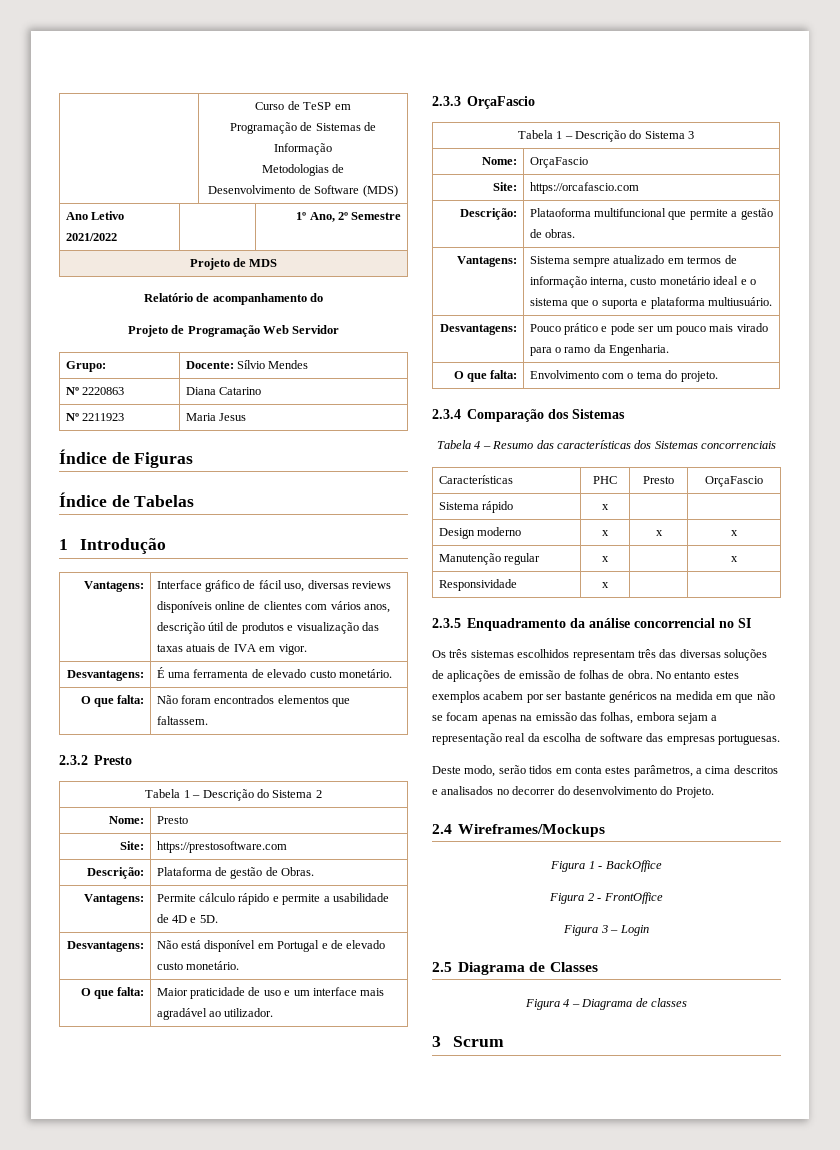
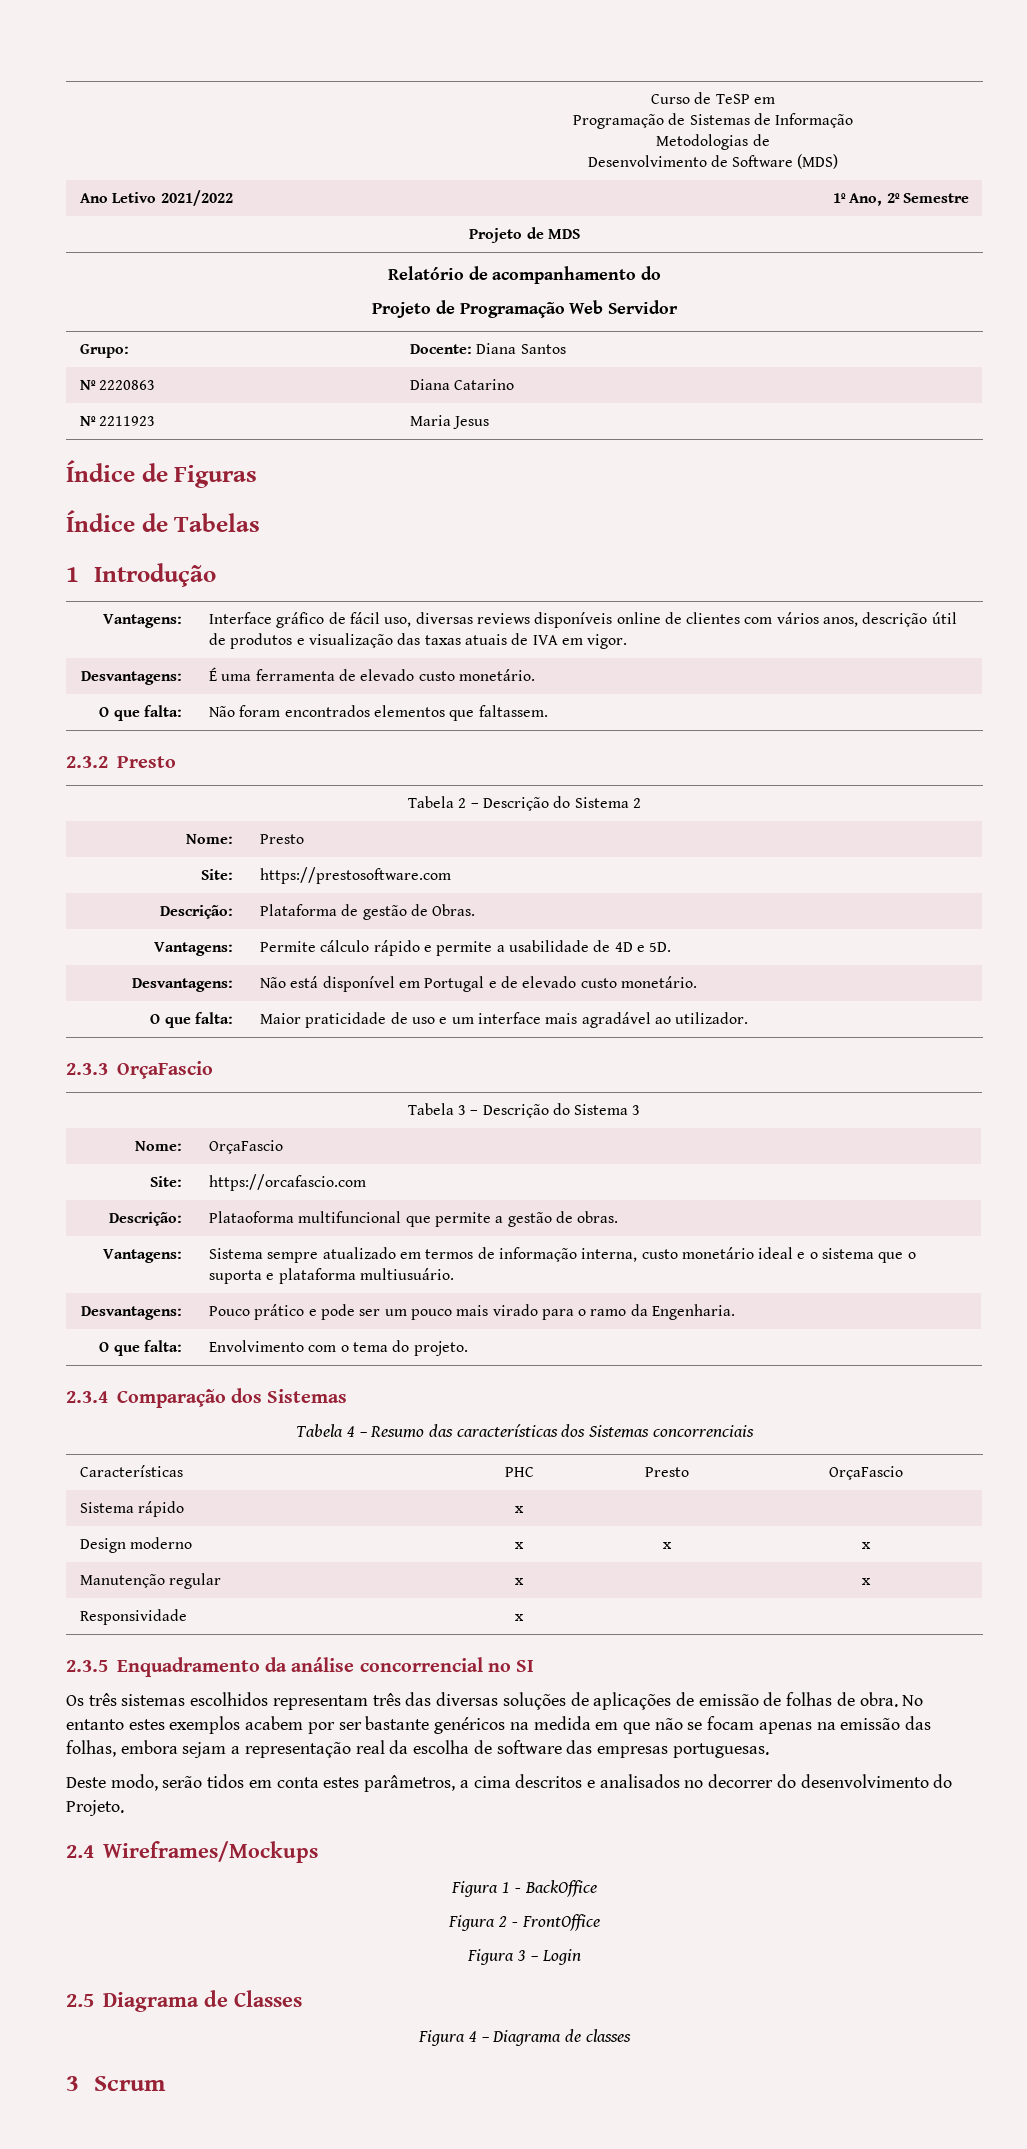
- Grupo: | Docente: Sílvio Mendes
+ Grupo: | Docente: Diana Santos
- Tabela 1 – Descrição do Sistema 2
+ Tabela 2 – Descrição do Sistema 2
- Tabela 1 – Descrição do Sistema 3
+ Tabela 3 – Descrição do Sistema 3

